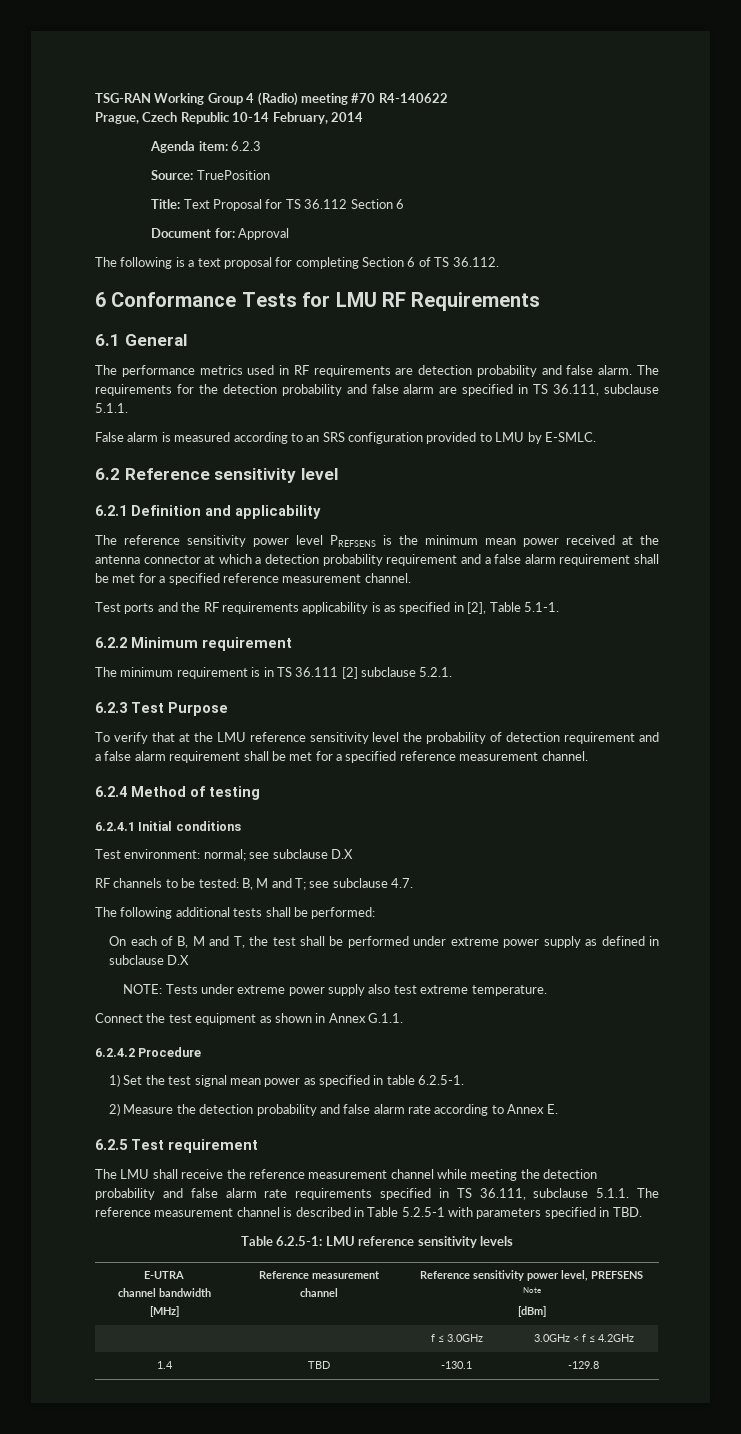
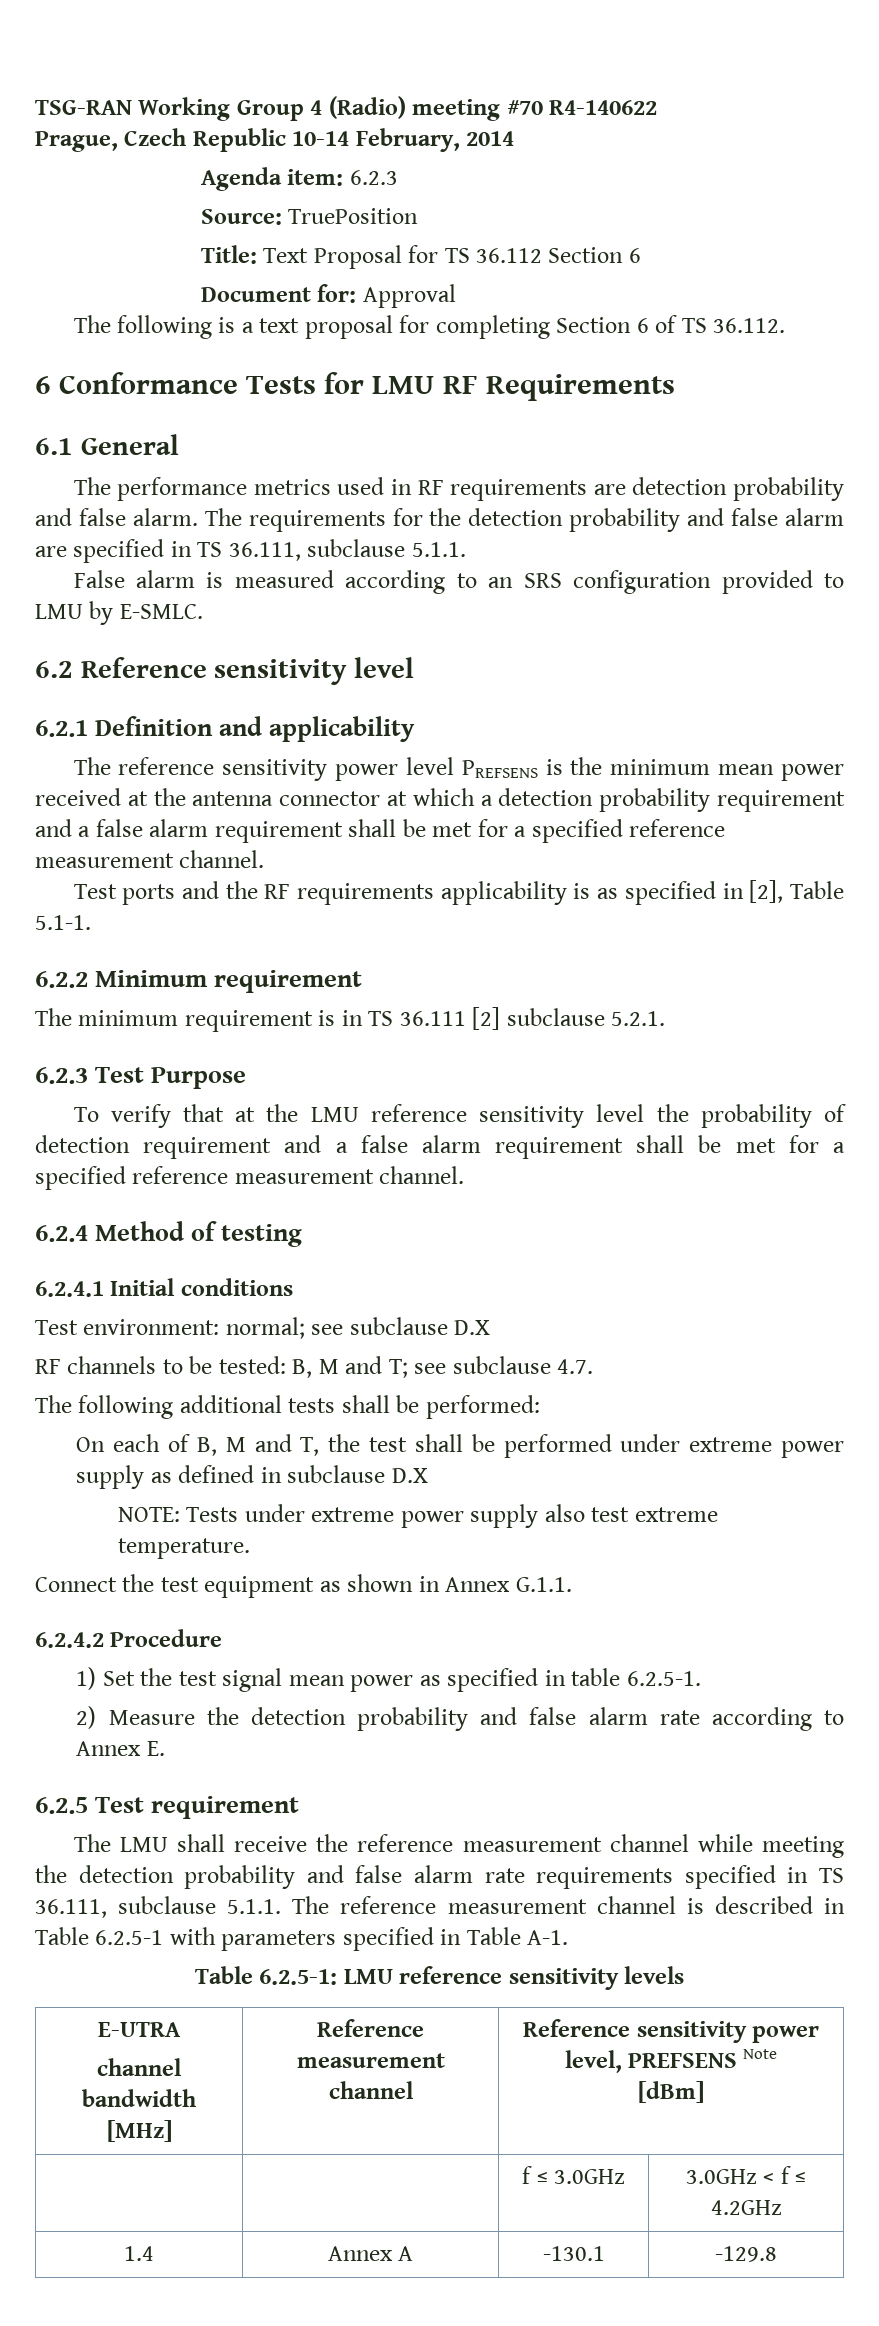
- The LMU shall receive the reference measurement channel while meeting the detection probability and false alarm rate requirements specified in TS 36.111, subclause 5.1.1. The reference measurement channel is described in Table 5.2.5-1 with parameters specified in TBD.
+ The LMU shall receive the reference measurement channel while meeting the detection probability and false alarm rate requirements specified in TS 36.111, subclause 5.1.1. The reference measurement channel is described in Table 6.2.5-1 with parameters specified in Table A-1.
- 1.4 | TBD | -130.1 | -129.8
+ 1.4 | Annex A | -130.1 | -129.8

